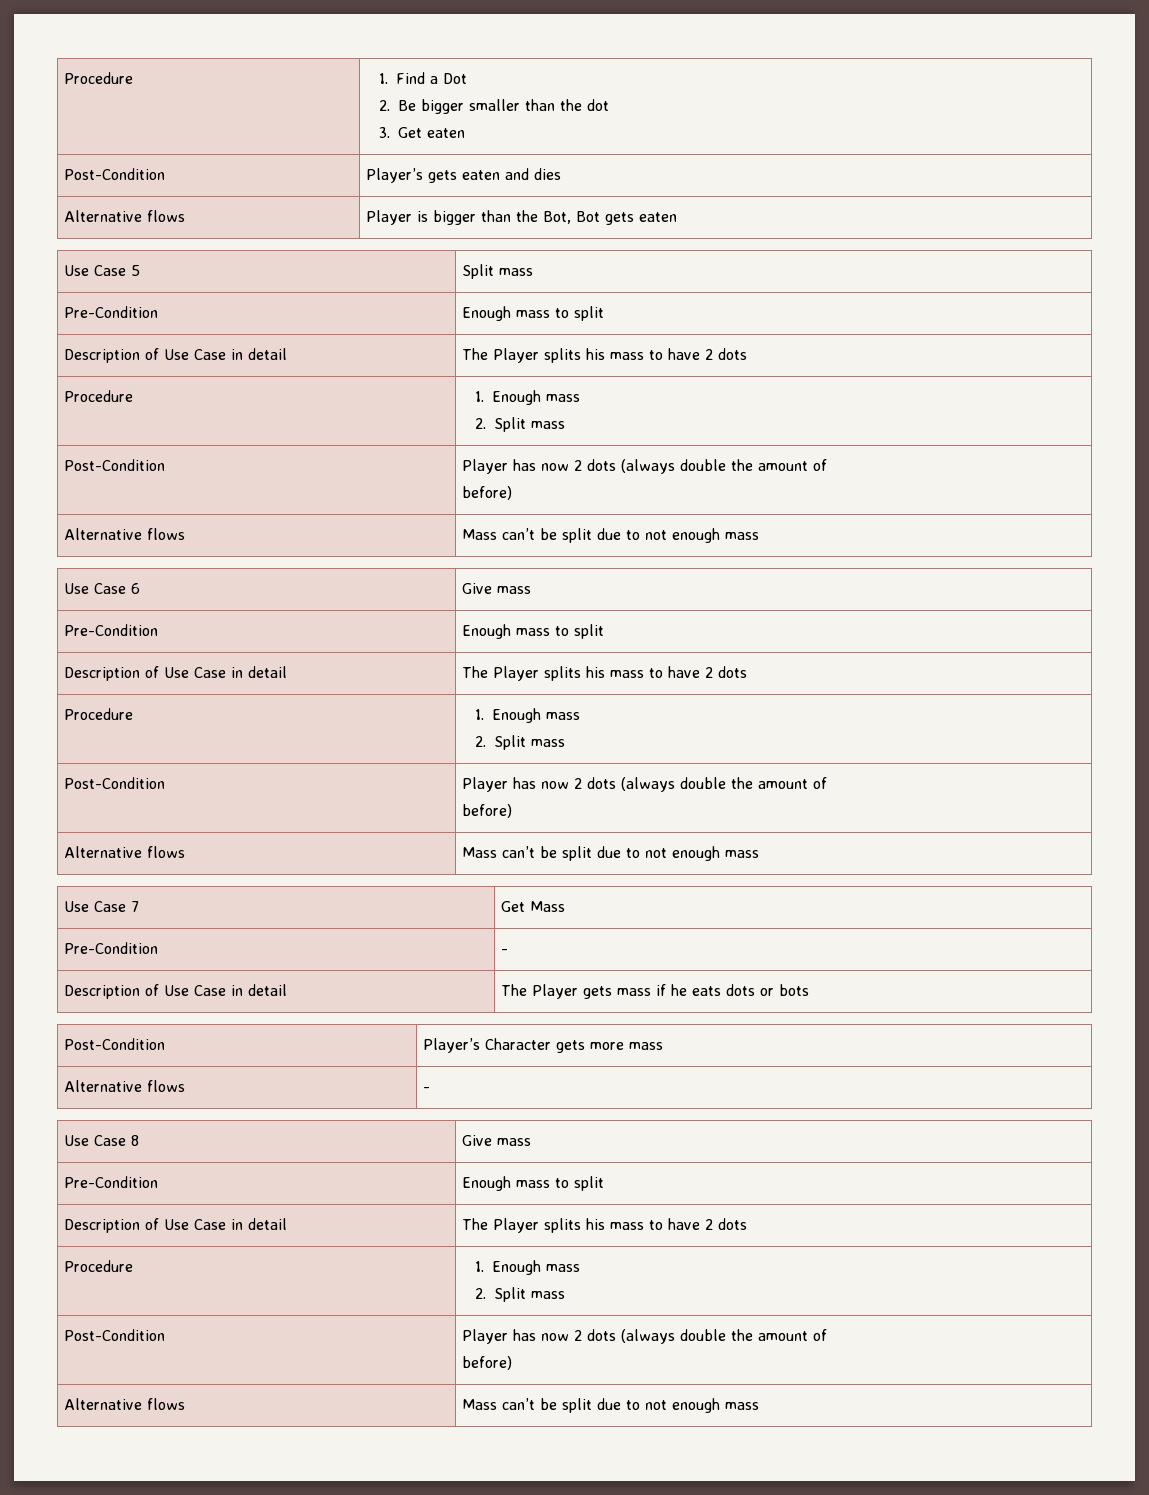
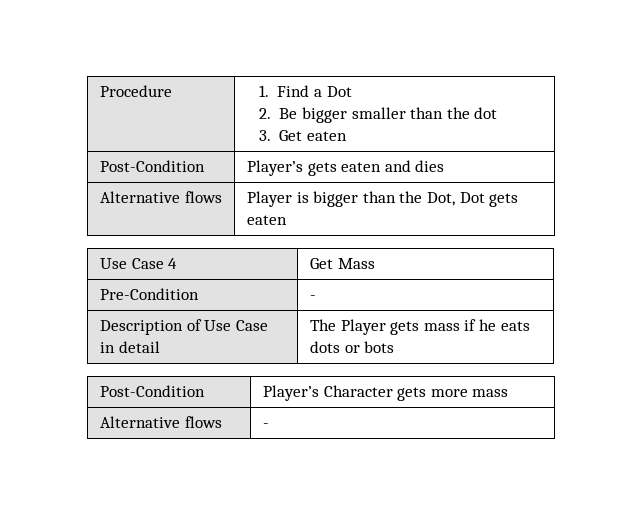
- Alternative flows | Player is bigger than the Bot, Bot gets eaten
+ Alternative flows | Player is bigger than the Dot, Dot gets eaten
- Use Case 5 | Split mass
- Pre-Condition | Enough mass to split
- Description of Use Case in detail | The Player splits his mass to have 2 dots
- Procedure | 1. Enough mass
- 2. Split mass
- Post-Condition | Player has now 2 dots (always double the amount of
- before)
- Alternative flows | Mass can’t be split due to not enough mass
- Use Case 6 | Give mass
- Pre-Condition | Enough mass to split
- Description of Use Case in detail | The Player splits his mass to have 2 dots
- Procedure | 1. Enough mass
- 2. Split mass
- Post-Condition | Player has now 2 dots (always double the amount of
- before)
- Alternative flows | Mass can’t be split due to not enough mass
- Use Case 7 | Get Mass
+ Use Case 4 | Get Mass
- Use Case 8 | Give mass
- Pre-Condition | Enough mass to split
- Description of Use Case in detail | The Player splits his mass to have 2 dots
- Procedure | 1. Enough mass
- 2. Split mass
- Post-Condition | Player has now 2 dots (always double the amount of
- before)
- Alternative flows | Mass can’t be split due to not enough mass

